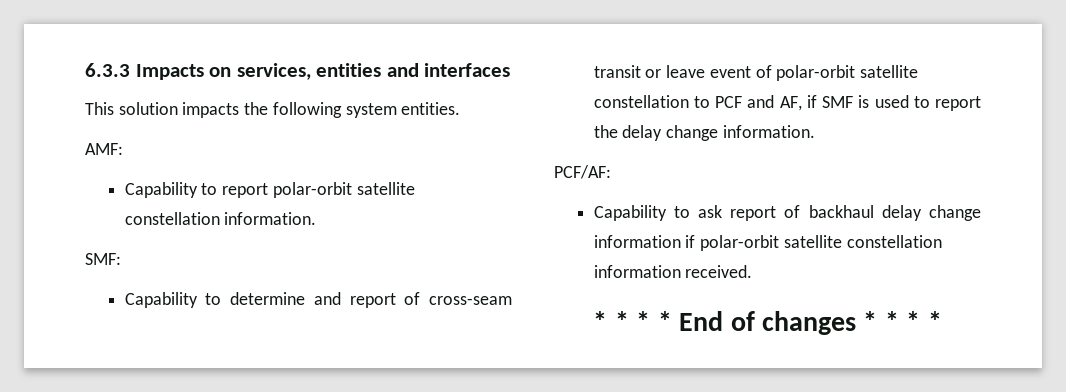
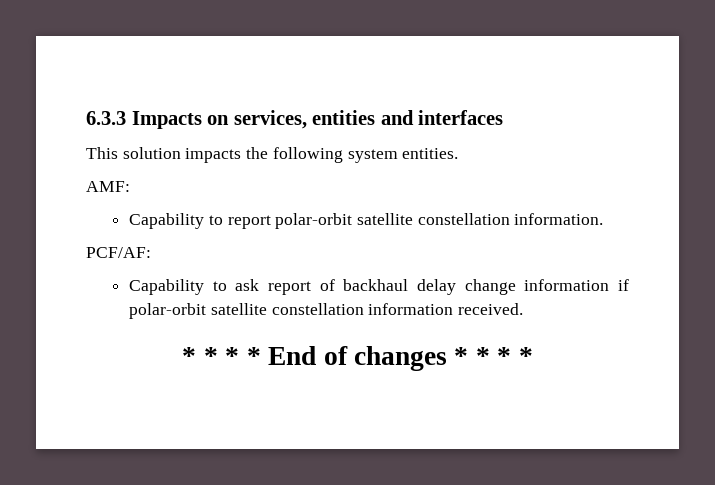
- SMF:
- Capability to determine and report of cross-seam transit or leave event of polar-orbit satellite constellation to PCF and AF, if SMF is used to report the delay change information.

